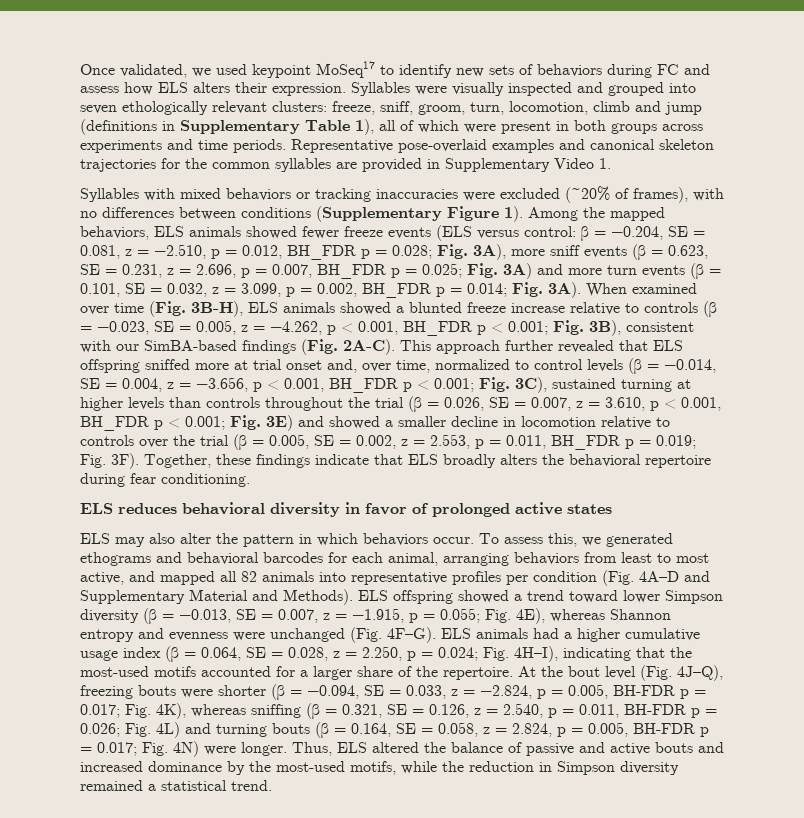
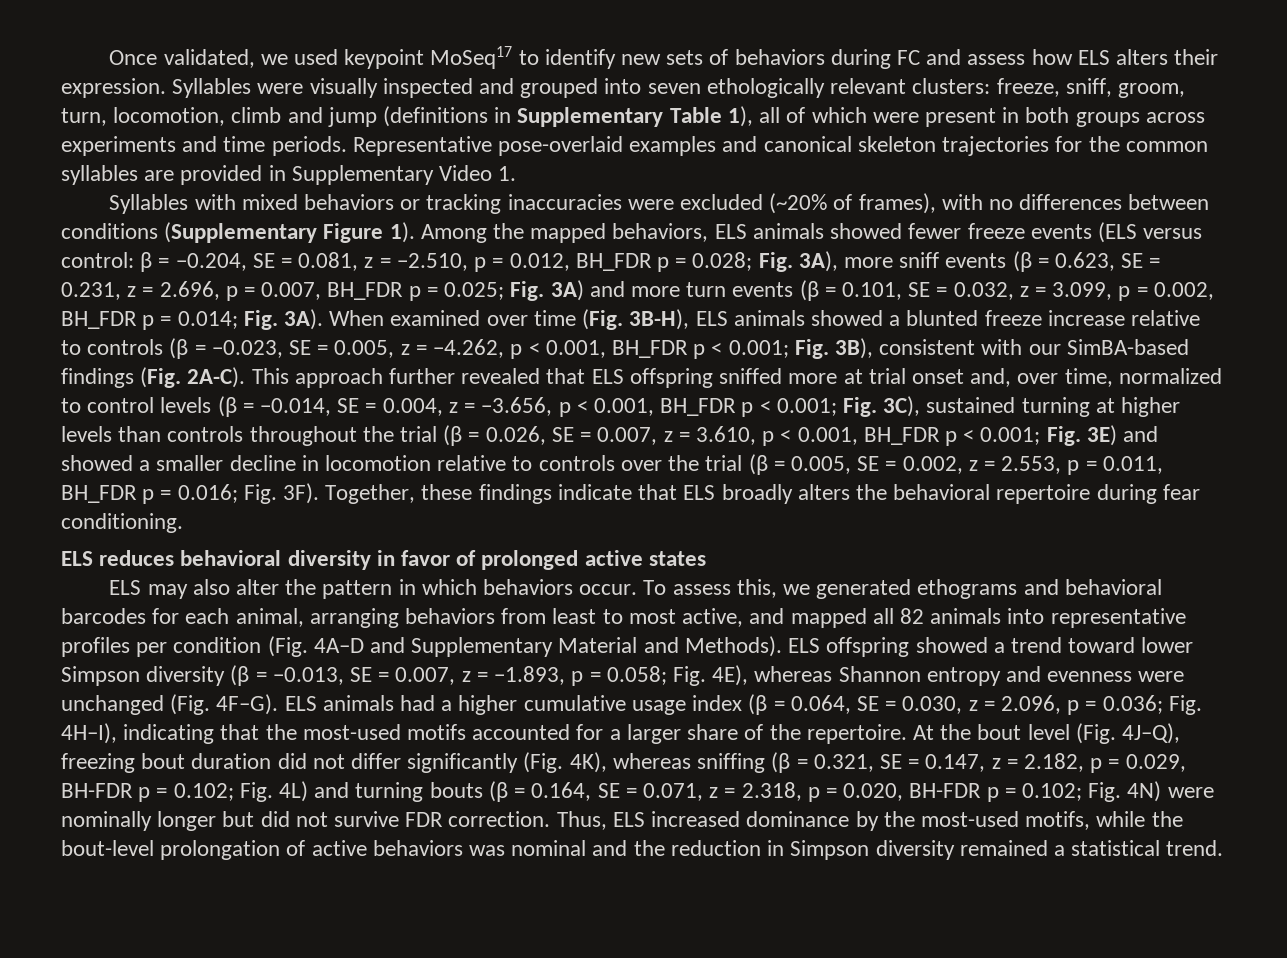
- Fig. 3E) and showed a smaller decline in locomotion relative to controls over the trial (β = 0.005, SE = 0.002, z = 2.553, p = 0.011, BH_FDR p = 0.019;
+ Fig. 3E) and showed a smaller decline in locomotion relative to controls over the trial (β = 0.005, SE = 0.002, z = 2.553, p = 0.011, BH_FDR p = 0.016;
- ELS offspring showed a trend toward lower Simpson diversity (β = −0.013, SE = 0.007, z = −1.915, p = 0.055; Fig. 4E), whereas Shannon entropy and evenness were unchanged (Fig. 4F–G).
+ ELS offspring showed a trend toward lower Simpson diversity (β = −0.013, SE = 0.007, z = −1.893, p = 0.058; Fig. 4E), whereas Shannon entropy and evenness were unchanged (Fig. 4F–G).
- ELS animals had a higher cumulative usage index (β = 0.064, SE = 0.028, z = 2.250, p = 0.024; Fig. 4H–I), indicating that the most-used motifs accounted for a larger share of the repertoire.
+ ELS animals had a higher cumulative usage index (β = 0.064, SE = 0.030, z = 2.096, p = 0.036; Fig. 4H–I), indicating that the most-used motifs accounted for a larger share of the repertoire.
- At the bout level (Fig. 4J–Q), freezing bouts were shorter (β = −0.094, SE = 0.033, z = −2.824, p = 0.005, BH-FDR p = 0.017; Fig. 4K), whereas sniffing (β = 0.321, SE = 0.126, z = 2.540, p = 0.011, BH-FDR p = 0.026; Fig. 4L) and turning bouts (β = 0.164, SE = 0.058, z = 2.824, p = 0.005, BH-FDR p = 0.017; Fig. 4N) were longer. Thus, ELS altered the balance of passive and active bouts and increased dominance by the most-used motifs, while the reduction in Simpson diversity remained a statistical trend.
+ At the bout level (Fig. 4J–Q), freezing bout duration did not differ significantly (Fig. 4K), whereas sniffing (β = 0.321, SE = 0.147, z = 2.182, p = 0.029, BH-FDR p = 0.102; Fig. 4L) and turning bouts (β = 0.164, SE = 0.071, z = 2.318, p = 0.020, BH-FDR p = 0.102; Fig. 4N) were nominally longer but did not survive FDR correction. Thus, ELS increased dominance by the most-used motifs, while the bout-level prolongation of active behaviors was nominal and the reduction in Simpson diversity remained a statistical trend.

